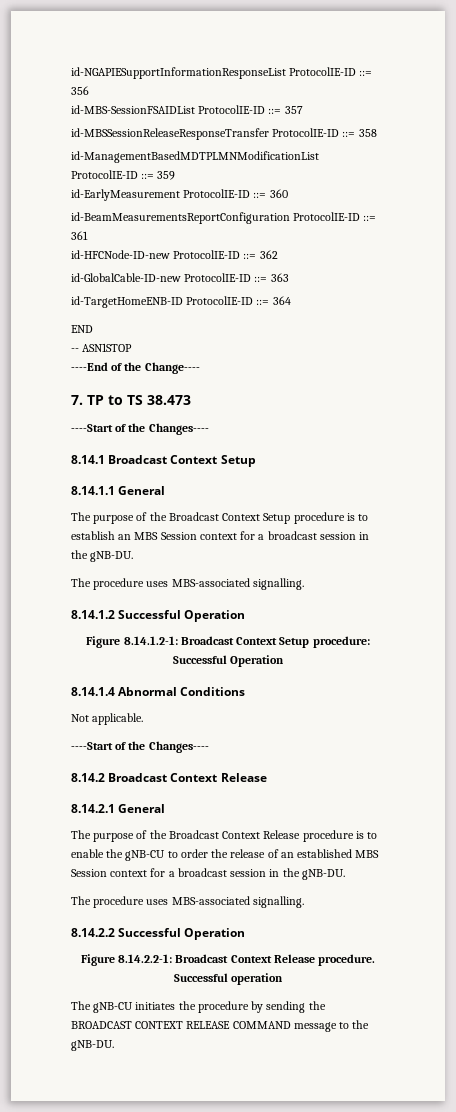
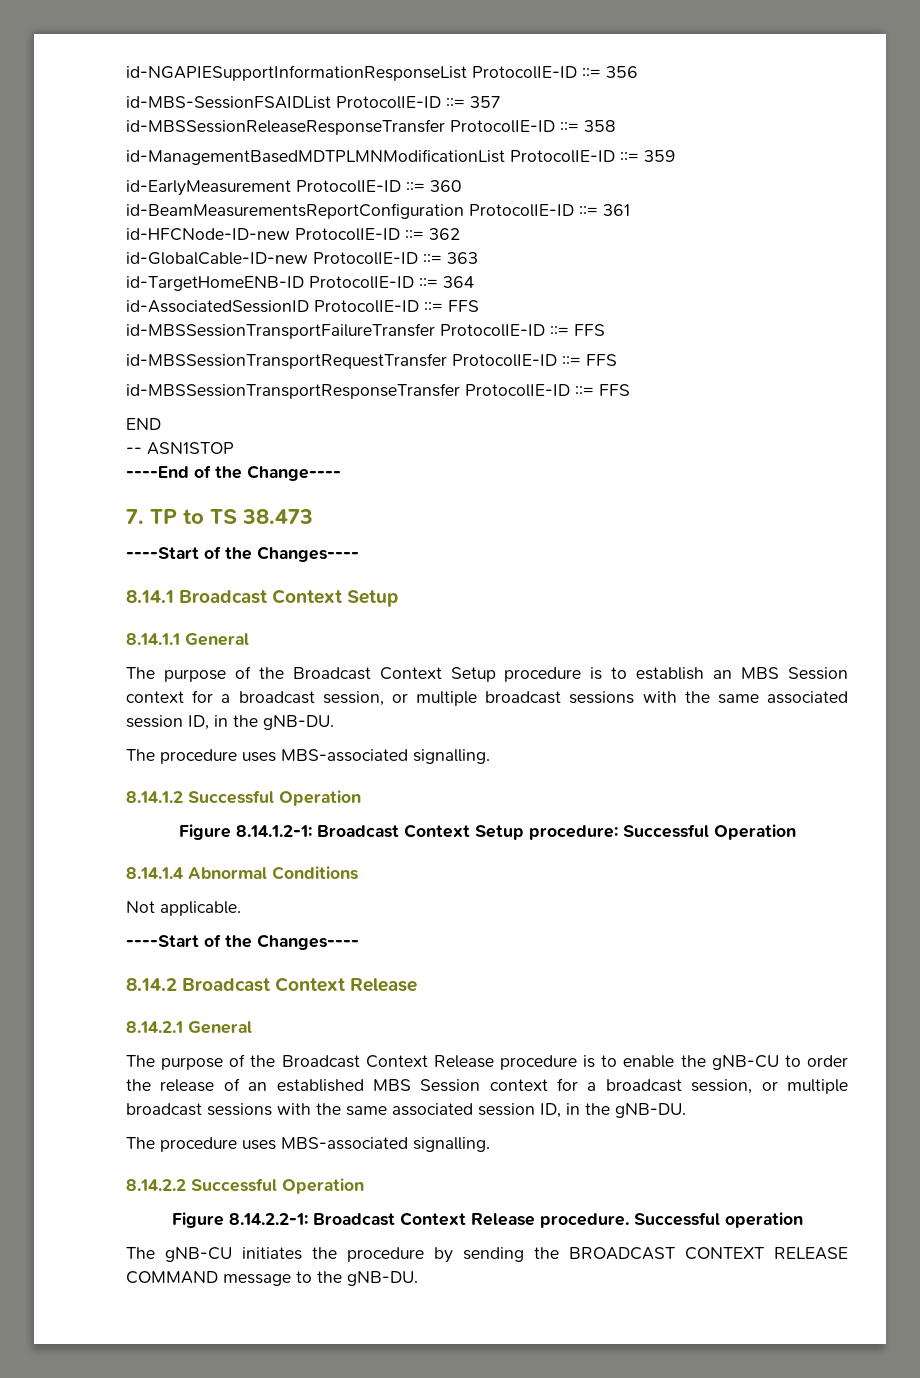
+ id-AssociatedSessionID ProtocolIE-ID ::= FFS
+ id-MBSSessionTransportFailureTransfer ProtocolIE-ID ::= FFS
+ id-MBSSessionTransportRequestTransfer ProtocolIE-ID ::= FFS
+ id-MBSSessionTransportResponseTransfer ProtocolIE-ID ::= FFS
- The purpose of the Broadcast Context Setup procedure is to establish an MBS Session context for a broadcast session in the gNB-DU.
+ The purpose of the Broadcast Context Setup procedure is to establish an MBS Session context for a broadcast session, or multiple broadcast sessions with the same associated session ID, in the gNB-DU.
- The purpose of the Broadcast Context Release procedure is to enable the gNB-CU to order the release of an established MBS Session context for a broadcast session in the gNB-DU.
+ The purpose of the Broadcast Context Release procedure is to enable the gNB-CU to order the release of an established MBS Session context for a broadcast session, or multiple broadcast sessions with the same associated session ID, in the gNB-DU.

